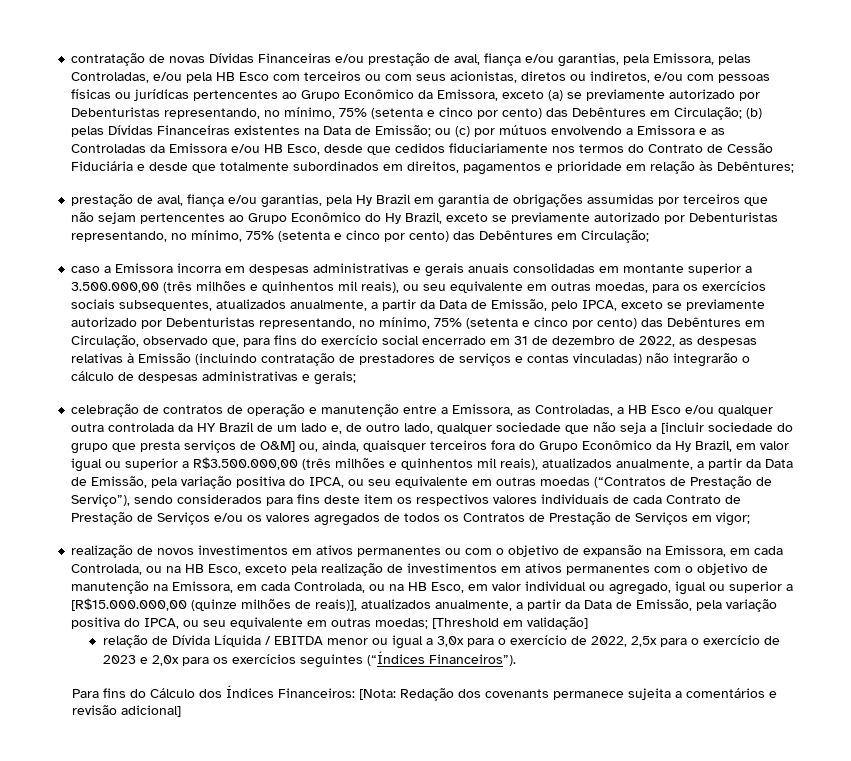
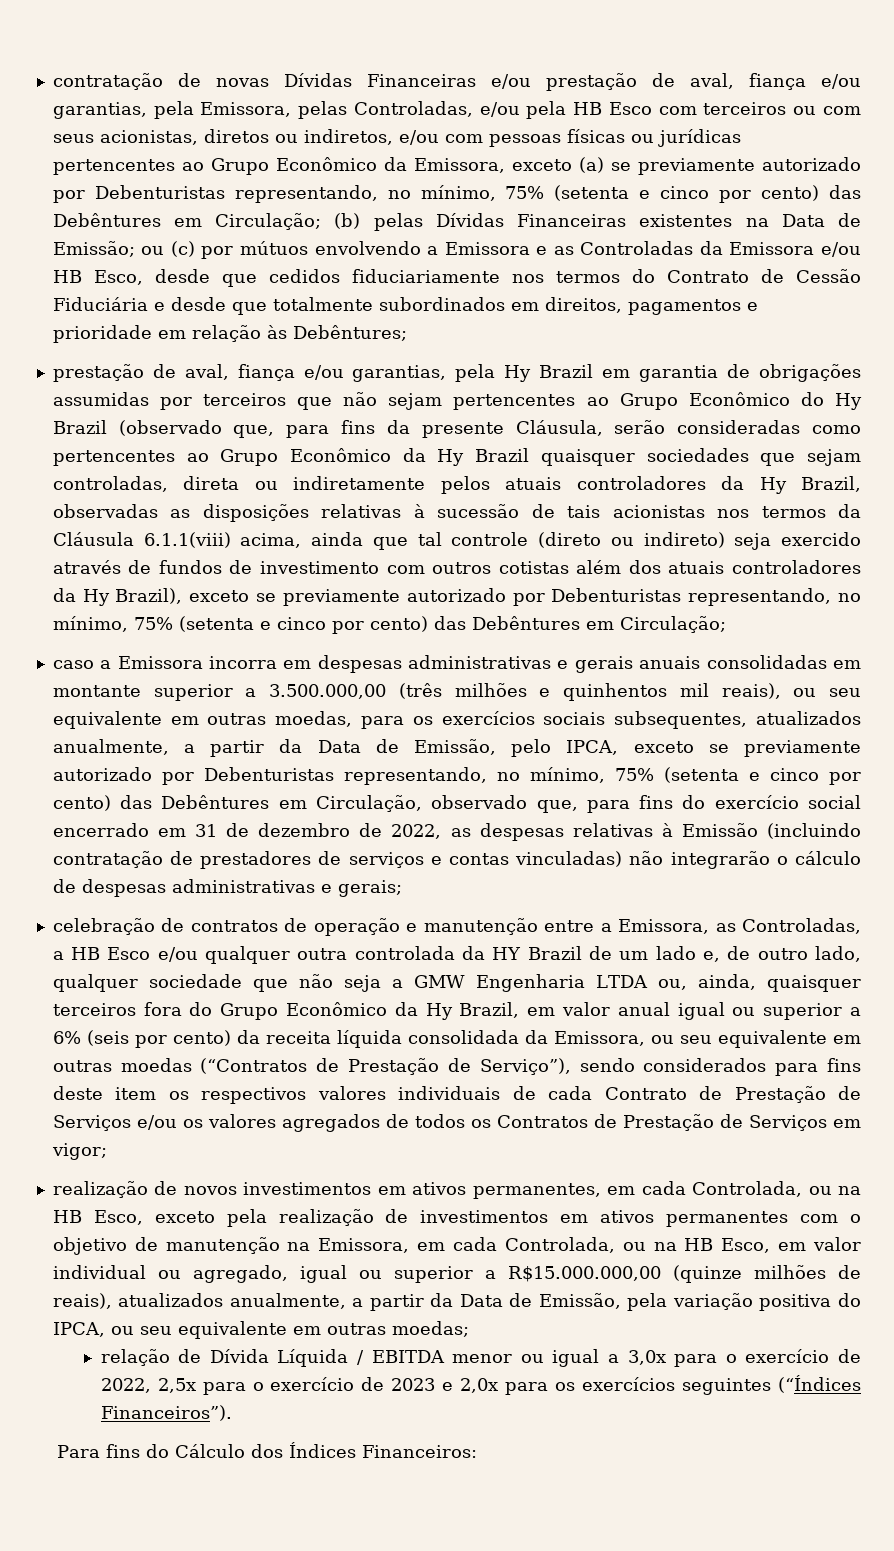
- prestação de aval, fiança e/ou garantias, pela Hy Brazil em garantia de obrigações assumidas por terceiros que não sejam pertencentes ao Grupo Econômico do Hy Brazil, exceto se previamente autorizado por Debenturistas representando, no mínimo, 75% (setenta e cinco por cento) das Debêntures em Circulação;
+ prestação de aval, fiança e/ou garantias, pela Hy Brazil em garantia de obrigações assumidas por terceiros que não sejam pertencentes ao Grupo Econômico do Hy Brazil (observado que, para fins da presente Cláusula, serão consideradas como pertencentes ao Grupo Econômico da Hy Brazil quaisquer sociedades que sejam controladas, direta ou indiretamente pelos atuais controladores da Hy Brazil, observadas as disposições relativas à sucessão de tais acionistas nos termos da Cláusula 6.1.1(viii) acima, ainda que tal controle (direto ou indireto) seja exercido através de fundos de investimento com outros cotistas além dos atuais controladores da Hy Brazil), exceto se previamente autorizado por Debenturistas representando, no mínimo, 75% (setenta e cinco por cento) das Debêntures em Circulação;
- celebração de contratos de operação e manutenção entre a Emissora, as Controladas, a HB Esco e/ou qualquer outra controlada da HY Brazil de um lado e, de outro lado, qualquer sociedade que não seja a [incluir sociedade do grupo que presta serviços de O&M] ou, ainda, quaisquer terceiros fora do Grupo Econômico da Hy Brazil, em valor igual ou superior a R$3.500.000,00 (três milhões e quinhentos mil reais), atualizados anualmente, a partir da Data de Emissão, pela variação positiva do IPCA, ou seu equivalente em outras moedas (“Contratos de Prestação de Serviço”), sendo considerados para fins deste item os respectivos valores individuais de cada Contrato de Prestação de Serviços e/ou os valores agregados de todos os Contratos de Prestação de Serviços em vigor;
+ celebração de contratos de operação e manutenção entre a Emissora, as Controladas, a HB Esco e/ou qualquer outra controlada da HY Brazil de um lado e, de outro lado, qualquer sociedade que não seja a GMW Engenharia LTDA ou, ainda, quaisquer terceiros fora do Grupo Econômico da Hy Brazil, em valor anual igual ou superior a 6% (seis por cento) da receita líquida consolidada da Emissora, ou seu equivalente em outras moedas (“Contratos de Prestação de Serviço”), sendo considerados para fins deste item os respectivos valores individuais de cada Contrato de Prestação de Serviços e/ou os valores agregados de todos os Contratos de Prestação de Serviços em vigor;
- realização de novos investimentos em ativos permanentes ou com o objetivo de expansão na Emissora, em cada Controlada, ou na HB Esco, exceto pela realização de investimentos em ativos permanentes com o objetivo de manutenção na Emissora, em cada Controlada, ou na HB Esco, em valor individual ou agregado, igual ou superior a [R$15.000.000,00 (quinze milhões de reais)], atualizados anualmente, a partir da Data de Emissão, pela variação positiva do IPCA, ou seu equivalente em outras moedas; [Threshold em validação]
+ realização de novos investimentos em ativos permanentes, em cada Controlada, ou na HB Esco, exceto pela realização de investimentos em ativos permanentes com o objetivo de manutenção na Emissora, em cada Controlada, ou na HB Esco, em valor individual ou agregado, igual ou superior a R$15.000.000,00 (quinze milhões de reais), atualizados anualmente, a partir da Data de Emissão, pela variação positiva do IPCA, ou seu equivalente em outras moedas;
- Para fins do Cálculo dos Índices Financeiros: [Nota: Redação dos covenants permanece sujeita a comentários e revisão adicional]
+ Para fins do Cálculo dos Índices Financeiros:

